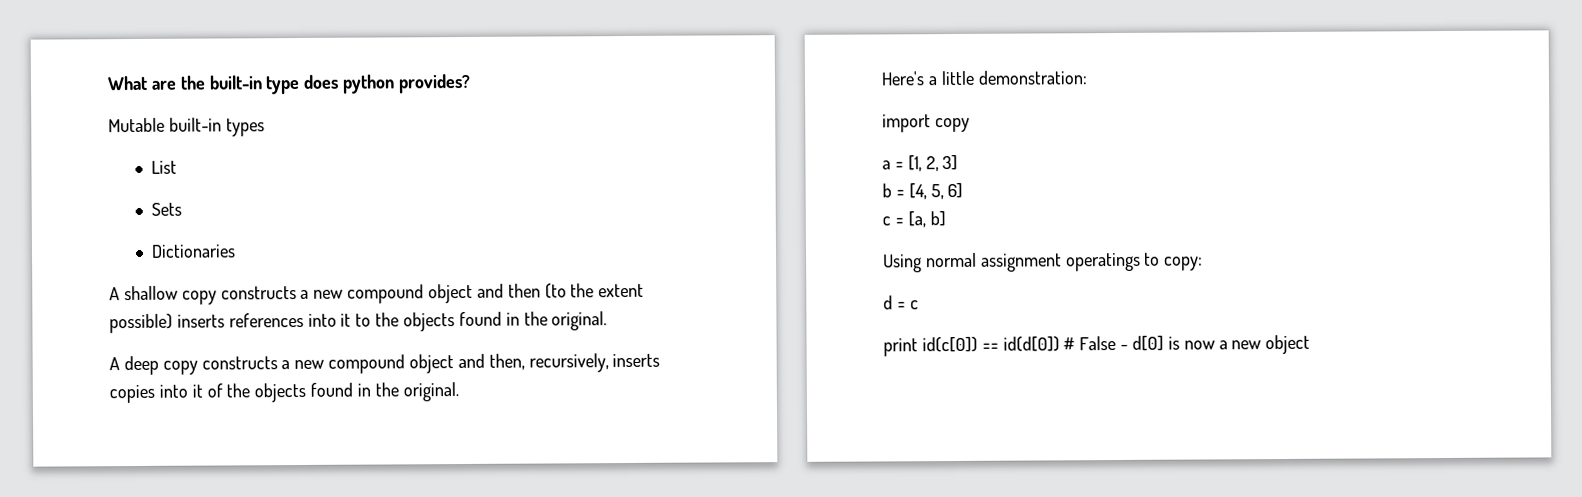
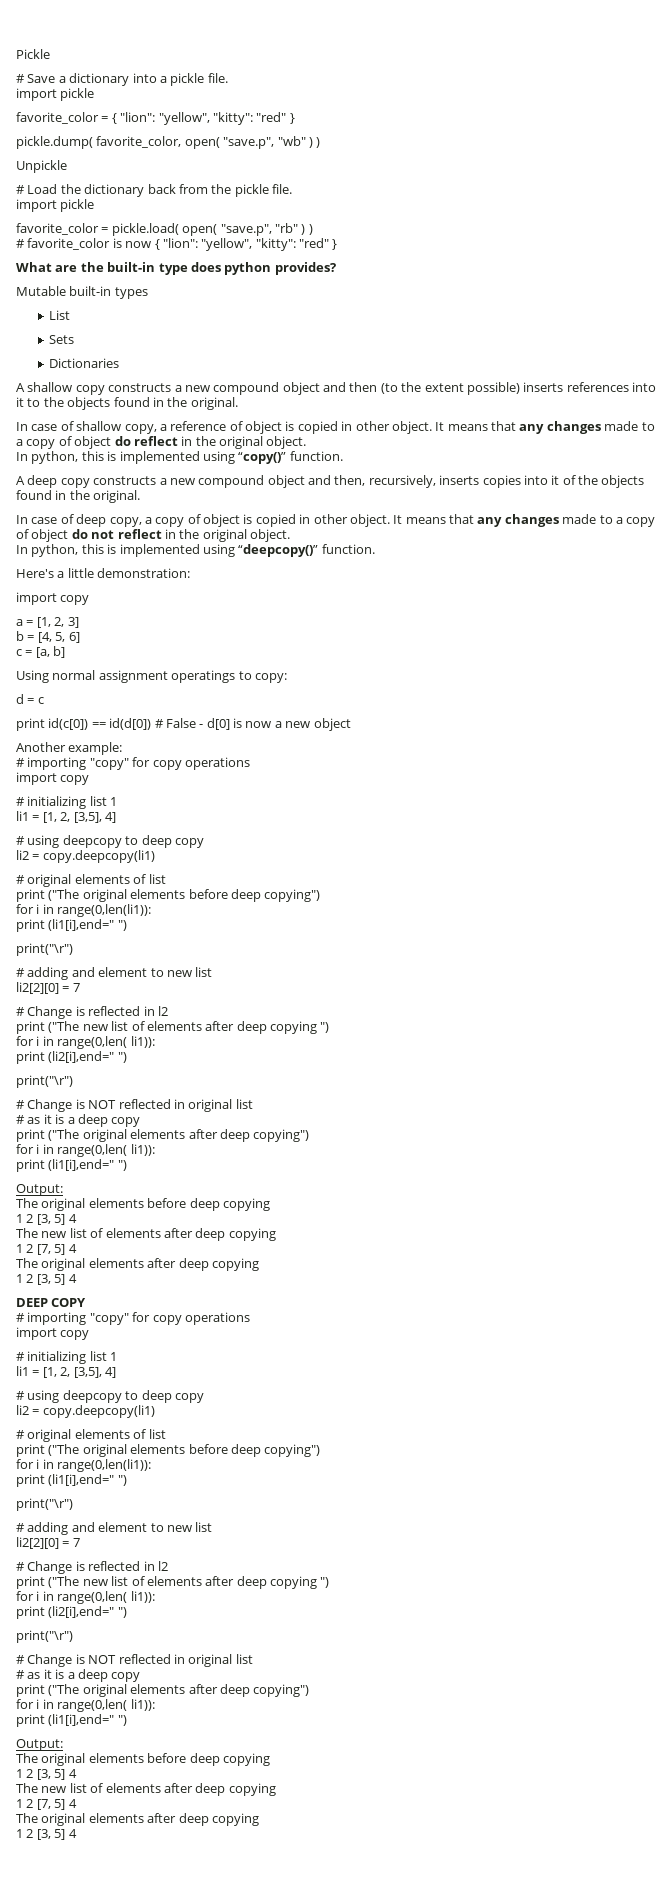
+ Pickle
+ # Save a dictionary into a pickle file.
+ import pickle
+ favorite_color = { "lion": "yellow", "kitty": "red" }
+ pickle.dump( favorite_color, open( "save.p", "wb" ) )
+ Unpickle
+ # Load the dictionary back from the pickle file.
+ import pickle
+ favorite_color = pickle.load( open( "save.p", "rb" ) )
+ # favorite_color is now { "lion": "yellow", "kitty": "red" }
+ In case of shallow copy, a reference of object is copied in other object. It means that any changes made to a copy of object do reflect in the original object.
+ In python, this is implemented using “copy()” function.
+ In case of deep copy, a copy of object is copied in other object. It means that any changes made to a copy of object do not reflect in the original object.
+ In python, this is implemented using “deepcopy()” function.
+ Another example:
+ # importing "copy" for copy operations
+ import copy
+ # initializing list 1
+ li1 = [1, 2, [3,5], 4]
+ # using deepcopy to deep copy
+ li2 = copy.deepcopy(li1)
+ # original elements of list
+ print ("The original elements before deep copying")
+ for i in range(0,len(li1)):
+ print (li1[i],end=" ")
+ print("\r")
+ # adding and element to new list
+ li2[2][0] = 7
+ # Change is reflected in l2
+ print ("The new list of elements after deep copying ")
+ for i in range(0,len( li1)):
+ print (li2[i],end=" ")
+ print("\r")
+ # Change is NOT reflected in original list
+ # as it is a deep copy
+ print ("The original elements after deep copying")
+ for i in range(0,len( li1)):
+ print (li1[i],end=" ")
+ Output:
+ The original elements before deep copying
+ 1 2 [3, 5] 4
+ The new list of elements after deep copying
+ 1 2 [7, 5] 4
+ The original elements after deep copying
+ 1 2 [3, 5] 4
+ DEEP COPY
+ # importing "copy" for copy operations
+ import copy
+ # initializing list 1
+ li1 = [1, 2, [3,5], 4]
+ # using deepcopy to deep copy
+ li2 = copy.deepcopy(li1)
+ # original elements of list
+ print ("The original elements before deep copying")
+ for i in range(0,len(li1)):
+ print (li1[i],end=" ")
+ print("\r")
+ # adding and element to new list
+ li2[2][0] = 7
+ # Change is reflected in l2
+ print ("The new list of elements after deep copying ")
+ for i in range(0,len( li1)):
+ print (li2[i],end=" ")
+ print("\r")
+ # Change is NOT reflected in original list
+ # as it is a deep copy
+ print ("The original elements after deep copying")
+ for i in range(0,len( li1)):
+ print (li1[i],end=" ")
+ Output:
+ The original elements before deep copying
+ 1 2 [3, 5] 4
+ The new list of elements after deep copying
+ 1 2 [7, 5] 4
+ The original elements after deep copying
+ 1 2 [3, 5] 4

